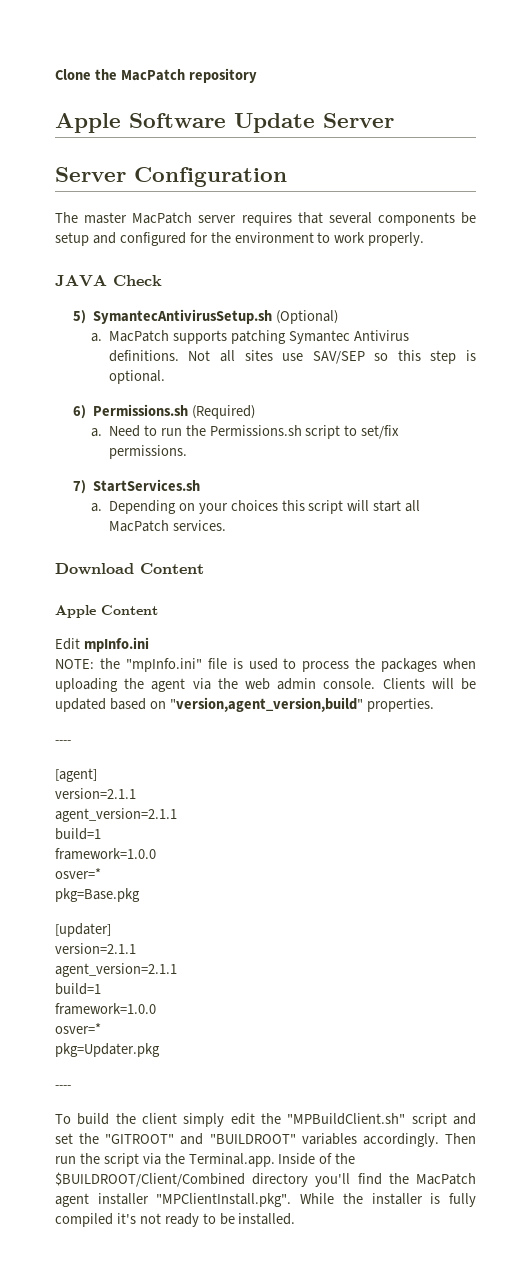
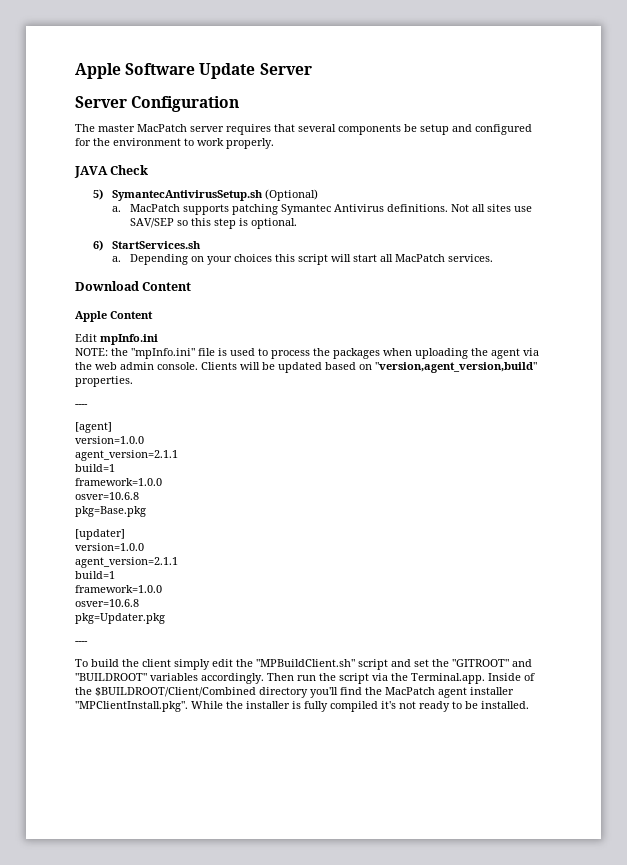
- Clone the MacPatch repository
- 6) Permissions.sh (Required)
- a. Need to run the Permissions.sh script to set/fix permissions.
- 7) StartServices.sh
+ 6) StartServices.sh
  [agent]
- version=2.1.1
+ version=1.0.0
  agent_version=2.1.1
  build=1
  framework=1.0.0
- osver=*
+ osver=10.6.8
  [updater]
- version=2.1.1
+ version=1.0.0
  agent_version=2.1.1
  build=1
  framework=1.0.0
- osver=*
+ osver=10.6.8

